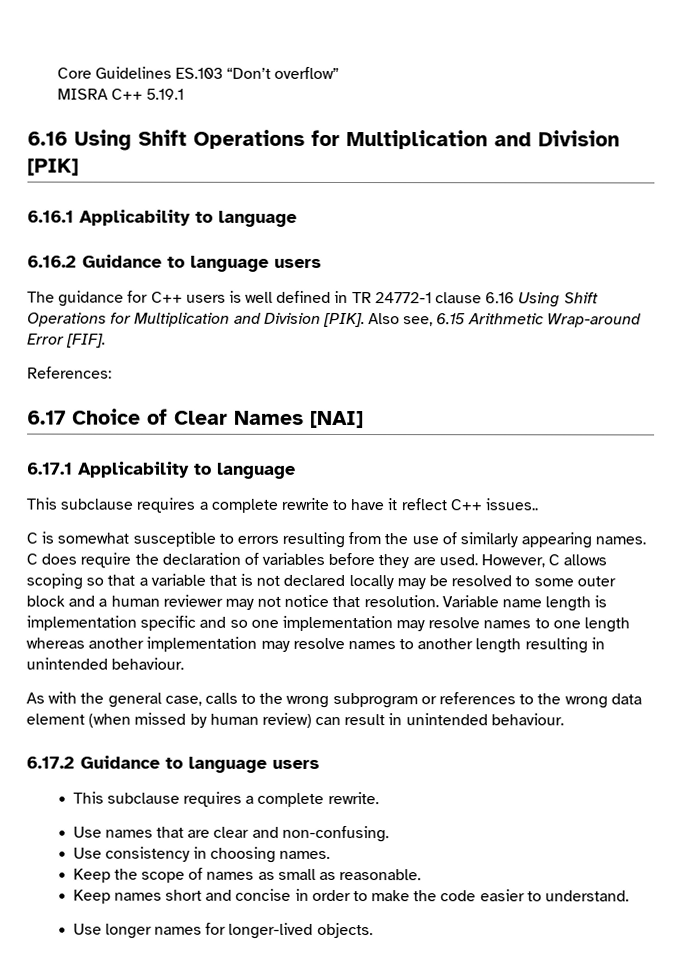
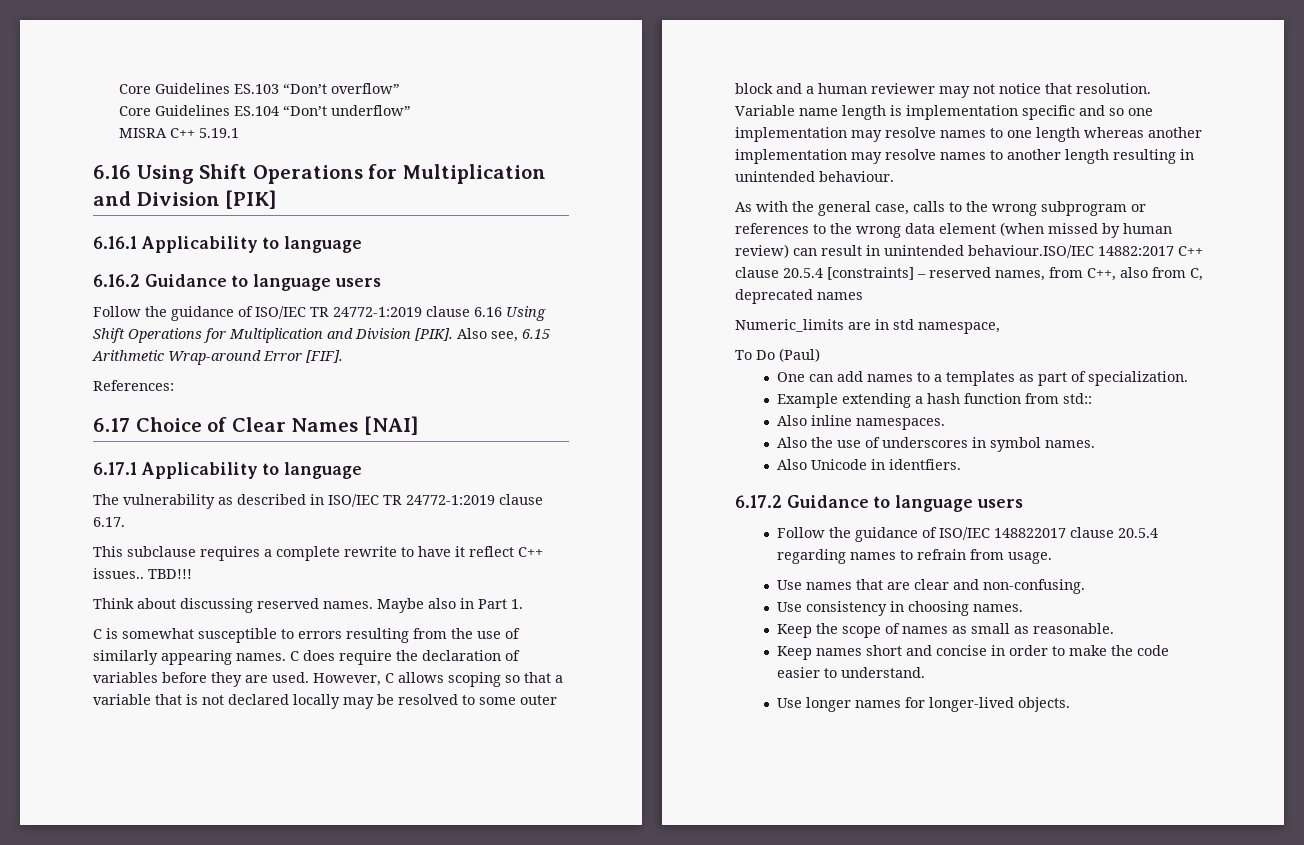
+ Core Guidelines ES.104 “Don’t underflow”
- The guidance for C++ users is well defined in TR 24772-1 clause 6.16 Using Shift Operations for Multiplication and Division [PIK].
+ Follow the guidance of ISO/IEC TR 24772-1:2019 clause 6.16 Using Shift Operations for Multiplication and Division [PIK].
+ The vulnerability as described in ISO/IEC TR 24772-1:2019 clause 6.17.
+ TBD!!!
+ Think about discussing reserved names. Maybe also in Part 1.
- As with the general case, calls to the wrong subprogram or references to the wrong data element (when missed by human review) can result in unintended behaviour.
+ As with the general case, calls to the wrong subprogram or references to the wrong data element (when missed by human review) can result in unintended behaviour.ISO/IEC 14882:2017 C++ clause 20.5.4 [constraints] – reserved names, from C++, also from C, deprecated names
+ Numeric_limits are in std namespace,
+ To Do (Paul)
+ One can add names to a templates as part of specialization.
+ Example extending a hash function from std::
+ Also inline namespaces.
+ Also the use of underscores in symbol names.
+ Also Unicode in identfiers.
- This subclause requires a complete rewrite.
+ Follow the guidance of ISO/IEC 148822017 clause 20.5.4 regarding names to refrain from usage.

